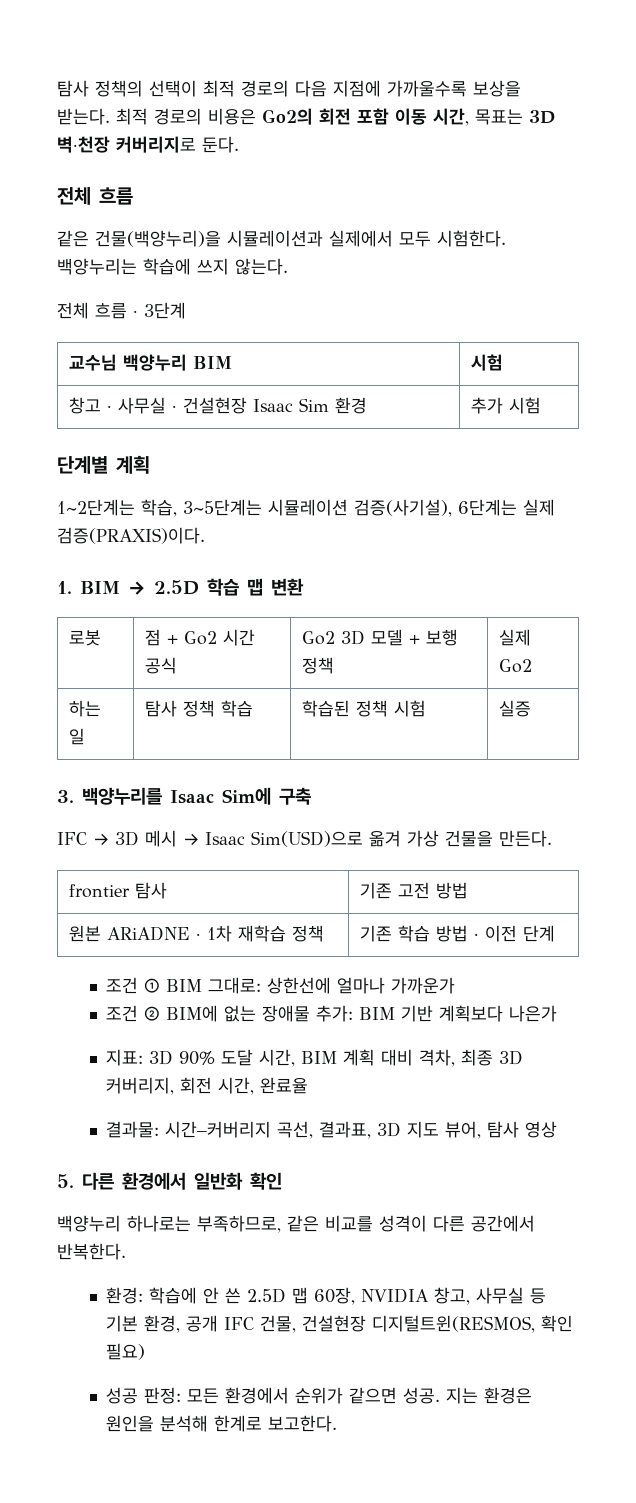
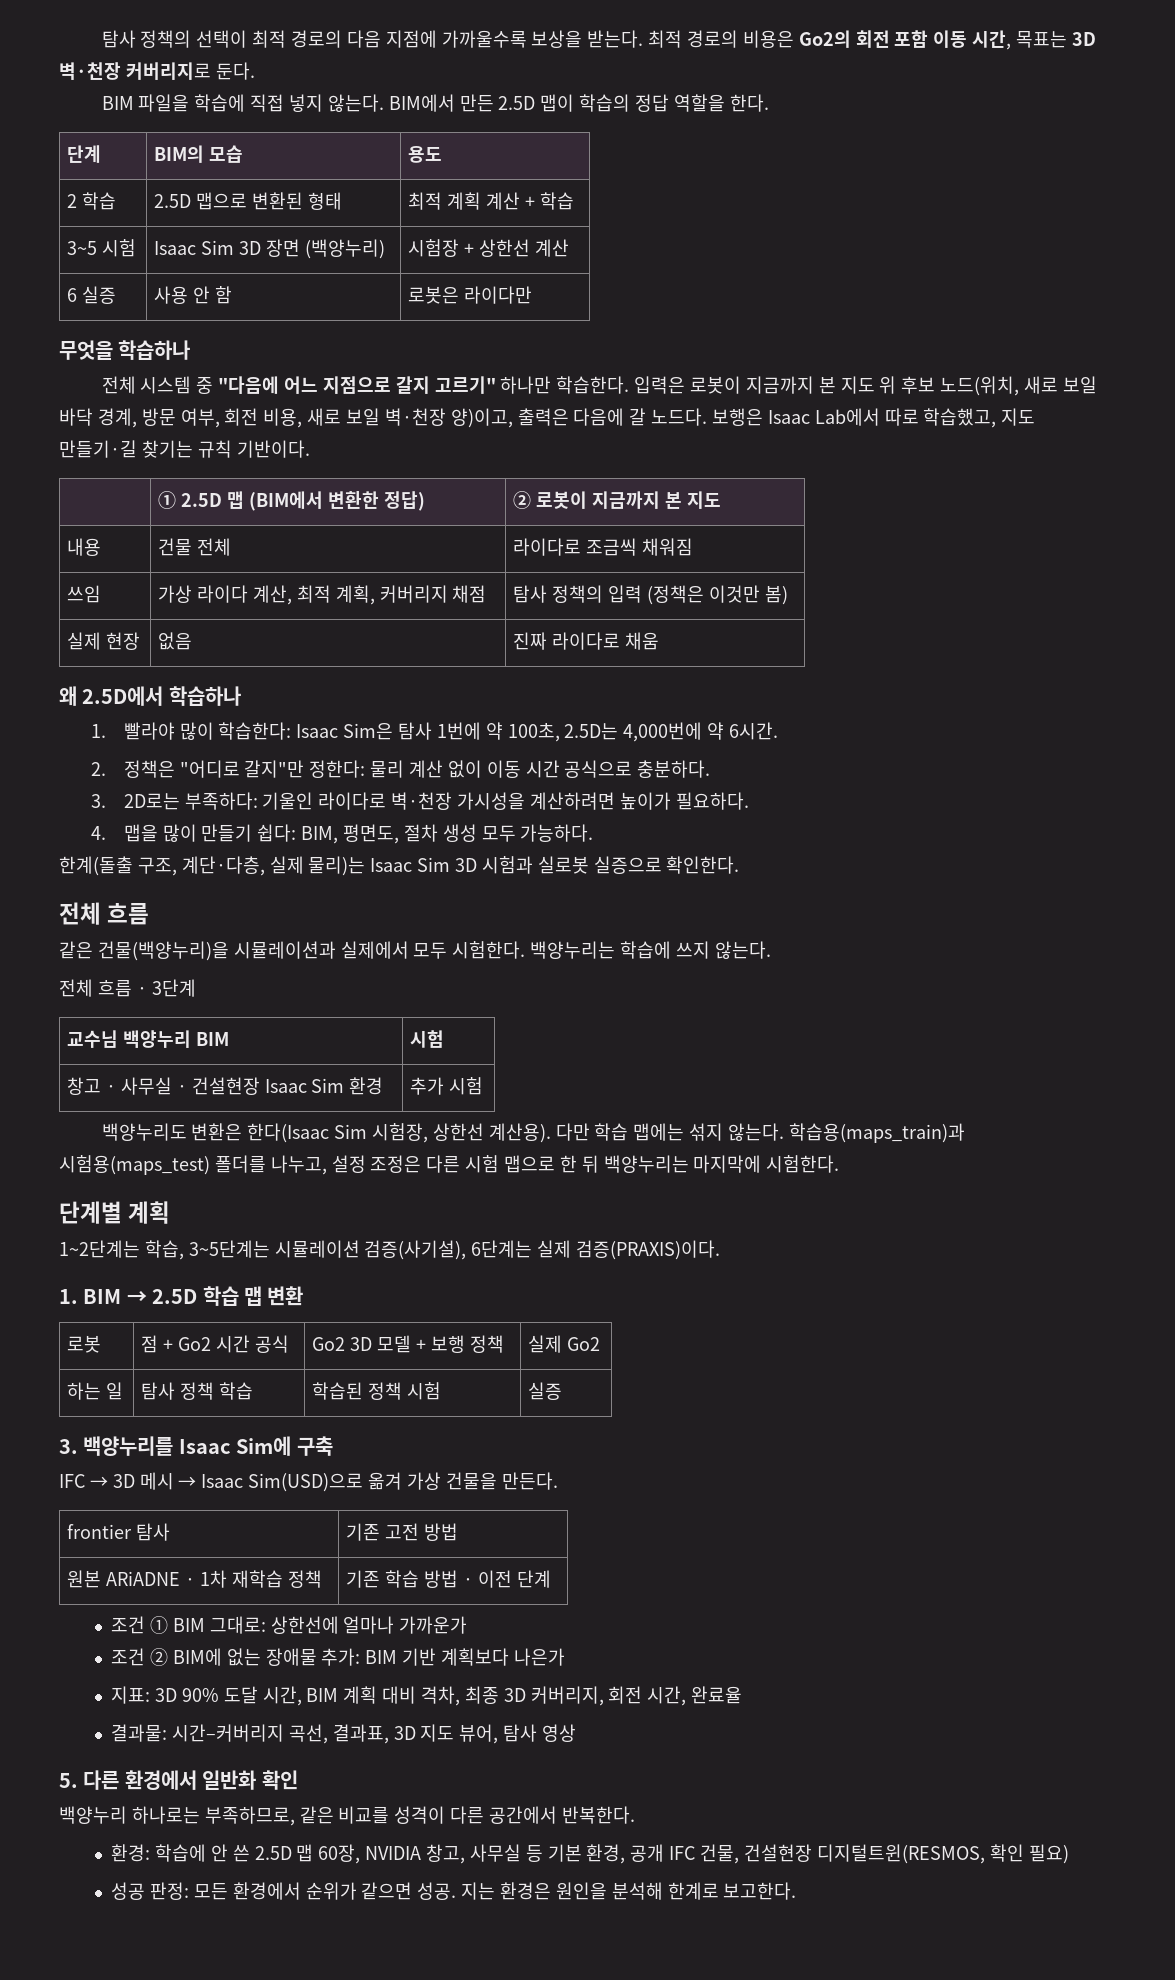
+ BIM 파일을 학습에 직접 넣지 않는다. BIM에서 만든 2.5D 맵이 학습의 정답 역할을 한다.
+ 단계 | BIM의 모습 | 용도
+ 2 학습 | 2.5D 맵으로 변환된 형태 | 최적 계획 계산 + 학습
+ 3~5 시험 | Isaac Sim 3D 장면 (백양누리) | 시험장 + 상한선 계산
+ 6 실증 | 사용 안 함 | 로봇은 라이다만
+ 무엇을 학습하나
+ 전체 시스템 중 "다음에 어느 지점으로 갈지 고르기" 하나만 학습한다. 입력은 로봇이 지금까지 본 지도 위 후보 노드(위치, 새로 보일 바닥 경계, 방문 여부, 회전 비용, 새로 보일 벽·천장 양)이고, 출력은 다음에 갈 노드다. 보행은 Isaac Lab에서 따로 학습했고, 지도 만들기·길 찾기는 규칙 기반이다.
+ | ① 2.5D 맵 (BIM에서 변환한 정답) | ② 로봇이 지금까지 본 지도
+ 내용 | 건물 전체 | 라이다로 조금씩 채워짐
+ 쓰임 | 가상 라이다 계산, 최적 계획, 커버리지 채점 | 탐사 정책의 입력 (정책은 이것만 봄)
+ 실제 현장 | 없음 | 진짜 라이다로 채움
+ 왜 2.5D에서 학습하나
+ 1. 빨라야 많이 학습한다: Isaac Sim은 탐사 1번에 약 100초, 2.5D는 4,000번에 약 6시간.
+ 2. 정책은 "어디로 갈지"만 정한다: 물리 계산 없이 이동 시간 공식으로 충분하다.
+ 3. 2D로는 부족하다: 기울인 라이다로 벽·천장 가시성을 계산하려면 높이가 필요하다.
+ 4. 맵을 많이 만들기 쉽다: BIM, 평면도, 절차 생성 모두 가능하다.
+ 한계(돌출 구조, 계단·다층, 실제 물리)는 Isaac Sim 3D 시험과 실로봇 실증으로 확인한다.
+ 백양누리도 변환은 한다(Isaac Sim 시험장, 상한선 계산용). 다만 학습 맵에는 섞지 않는다. 학습용(maps_train)과 시험용(maps_test) 폴더를 나누고, 설정 조정은 다른 시험 맵으로 한 뒤 백양누리는 마지막에 시험한다.

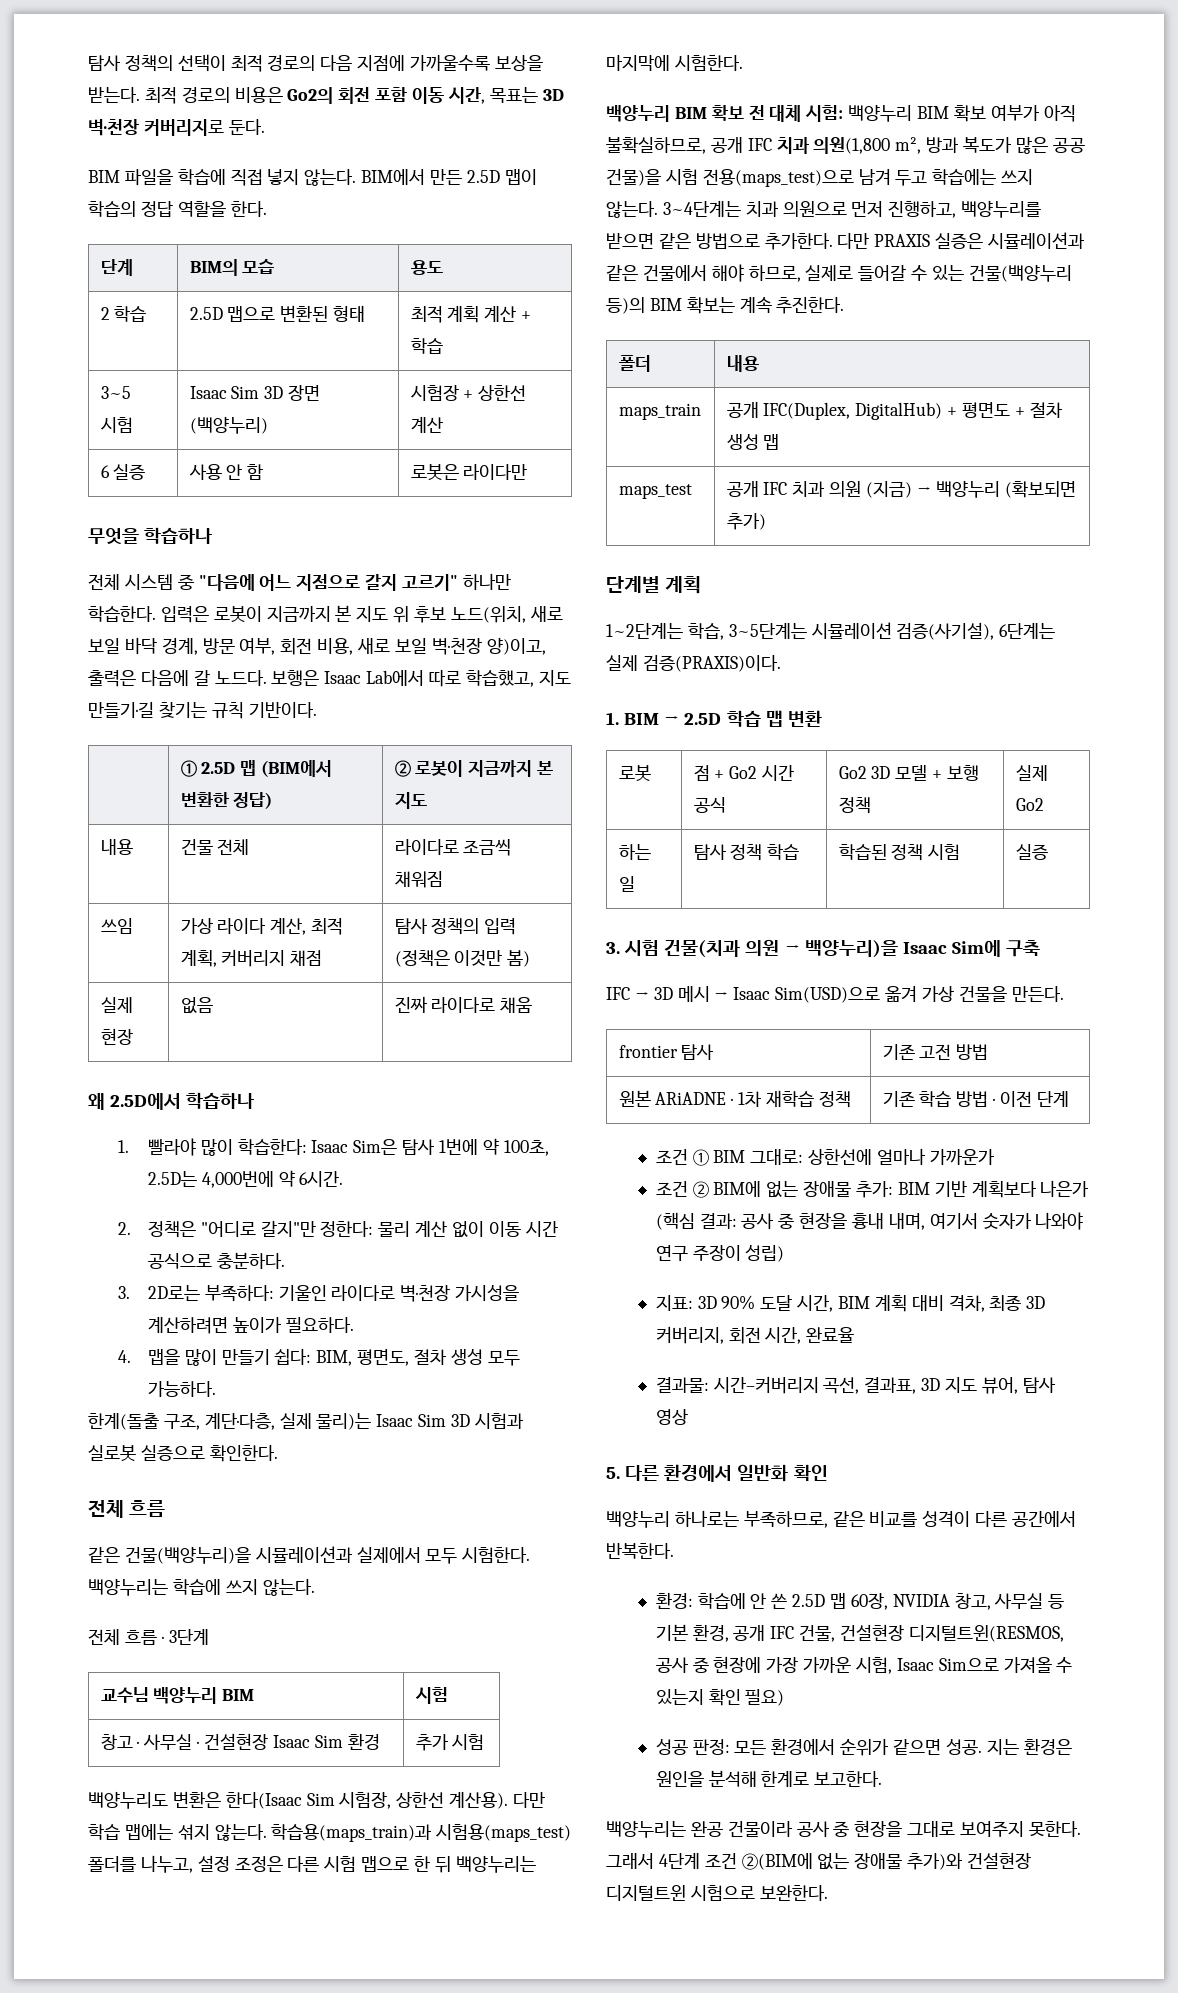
+ 백양누리 BIM 확보 전 대체 시험: 백양누리 BIM 확보 여부가 아직 불확실하므로, 공개 IFC 치과 의원(1,800 m², 방과 복도가 많은 공공 건물)을 시험 전용(maps_test)으로 남겨 두고 학습에는 쓰지 않는다. 3~4단계는 치과 의원으로 먼저 진행하고, 백양누리를 받으면 같은 방법으로 추가한다. 다만 PRAXIS 실증은 시뮬레이션과 같은 건물에서 해야 하므로, 실제로 들어갈 수 있는 건물(백양누리 등)의 BIM 확보는 계속 추진한다.
+ 폴더 | 내용
+ maps_train | 공개 IFC(Duplex, DigitalHub) + 평면도 + 절차 생성 맵
+ maps_test | 공개 IFC 치과 의원 (지금) → 백양누리 (확보되면 추가)
- 3. 백양누리를 Isaac Sim에 구축
+ 3. 시험 건물(치과 의원 → 백양누리)을 Isaac Sim에 구축
- 조건 ② BIM에 없는 장애물 추가: BIM 기반 계획보다 나은가
+ 조건 ② BIM에 없는 장애물 추가: BIM 기반 계획보다 나은가 (핵심 결과: 공사 중 현장을 흉내 내며, 여기서 숫자가 나와야 연구 주장이 성립)
- 환경: 학습에 안 쓴 2.5D 맵 60장, NVIDIA 창고, 사무실 등 기본 환경, 공개 IFC 건물, 건설현장 디지털트윈(RESMOS, 확인 필요)
+ 환경: 학습에 안 쓴 2.5D 맵 60장, NVIDIA 창고, 사무실 등 기본 환경, 공개 IFC 건물, 건설현장 디지털트윈(RESMOS, 공사 중 현장에 가장 가까운 시험, Isaac Sim으로 가져올 수 있는지 확인 필요)
+ 백양누리는 완공 건물이라 공사 중 현장을 그대로 보여주지 못한다. 그래서 4단계 조건 ②(BIM에 없는 장애물 추가)와 건설현장 디지털트윈 시험으로 보완한다.

